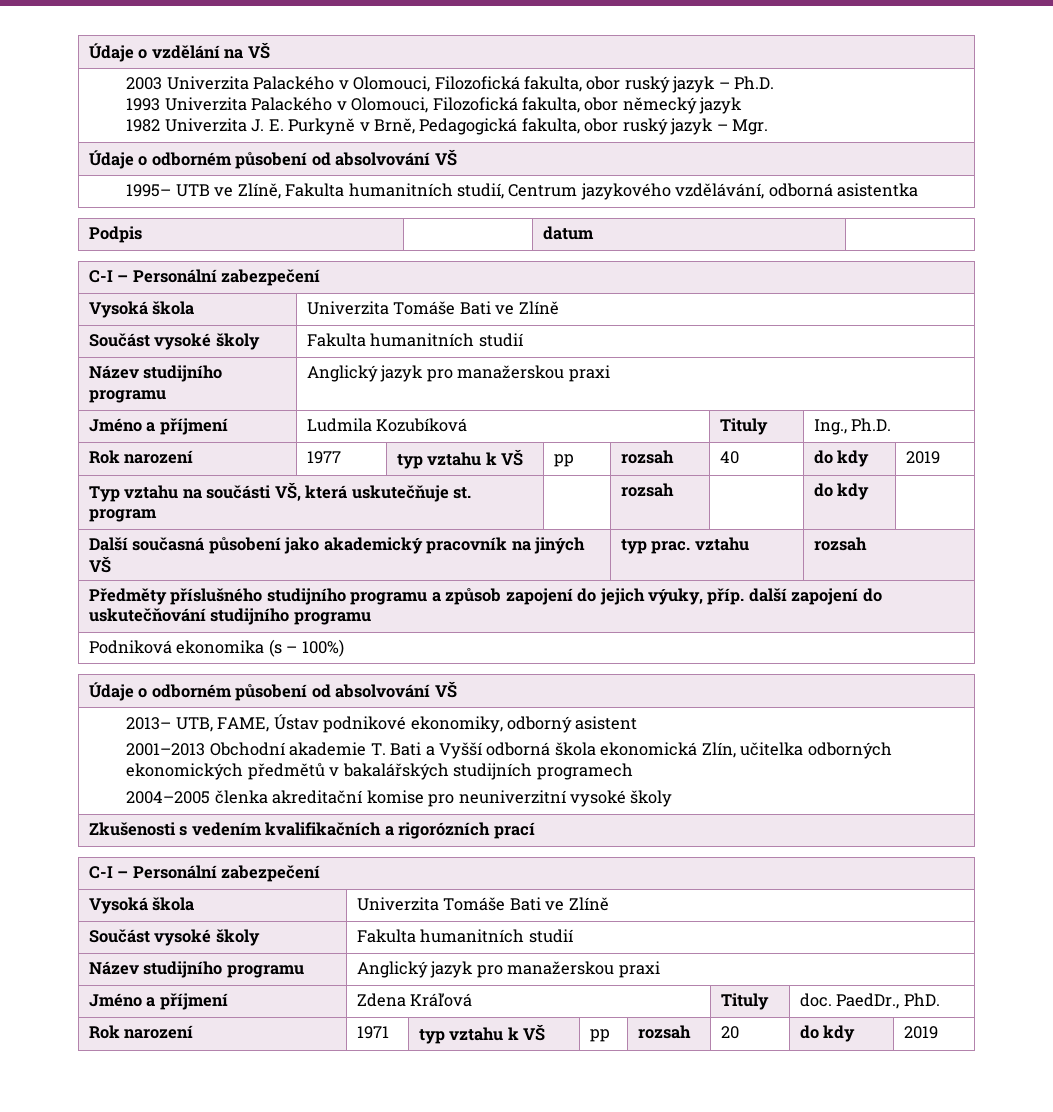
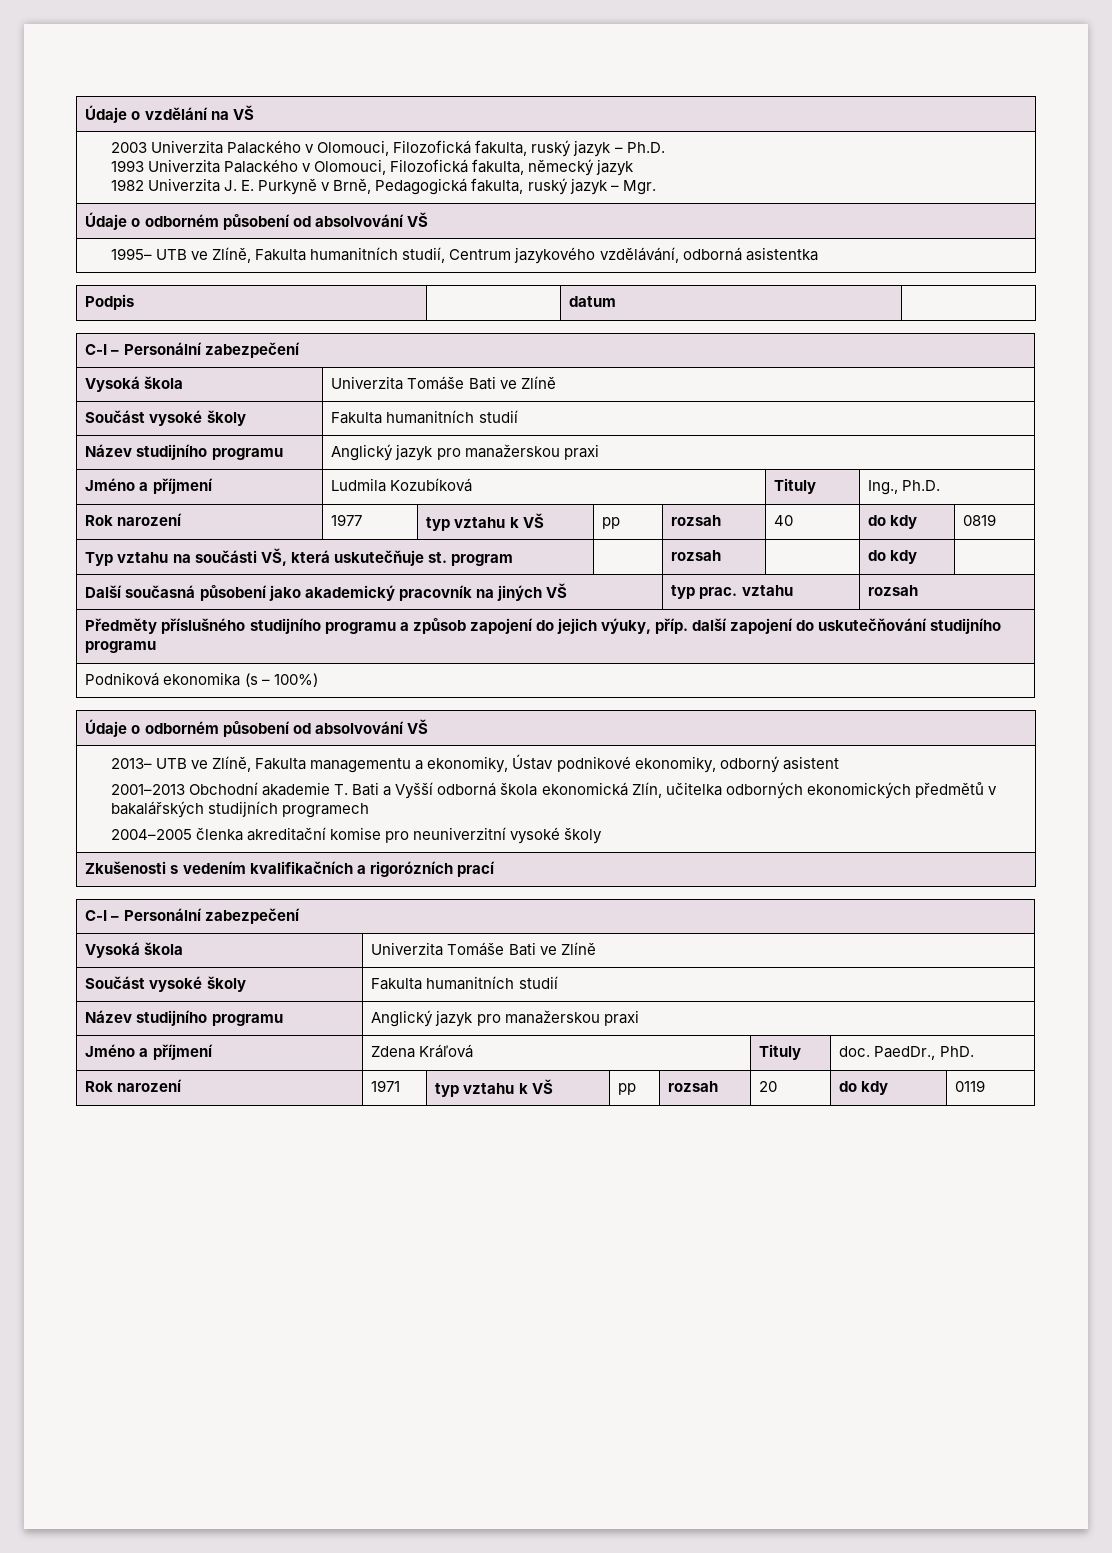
- 2003 Univerzita Palackého v Olomouci, Filozofická fakulta, obor ruský jazyk – Ph.D.
- 1993 Univerzita Palackého v Olomouci, Filozofická fakulta, obor německý jazyk
- 1982 Univerzita J. E. Purkyně v Brně, Pedagogická fakulta, obor ruský jazyk – Mgr.
+ 2003 Univerzita Palackého v Olomouci, Filozofická fakulta, ruský jazyk – Ph.D.
+ 1993 Univerzita Palackého v Olomouci, Filozofická fakulta, německý jazyk
+ 1982 Univerzita J. E. Purkyně v Brně, Pedagogická fakulta, ruský jazyk – Mgr.
- Rok narození | 1977 | typ vztahu k VŠ | pp | rozsah | 40 | do kdy | 2019
+ Rok narození | 1977 | typ vztahu k VŠ | pp | rozsah | 40 | do kdy | 0819
- 2013– UTB, FAME, Ústav podnikové ekonomiky, odborný asistent
+ 2013– UTB ve Zlíně, Fakulta managementu a ekonomiky, Ústav podnikové ekonomiky, odborný asistent
- Rok narození | 1971 | typ vztahu k VŠ | pp | rozsah | 20 | do kdy | 2019
+ Rok narození | 1971 | typ vztahu k VŠ | pp | rozsah | 20 | do kdy | 0119

